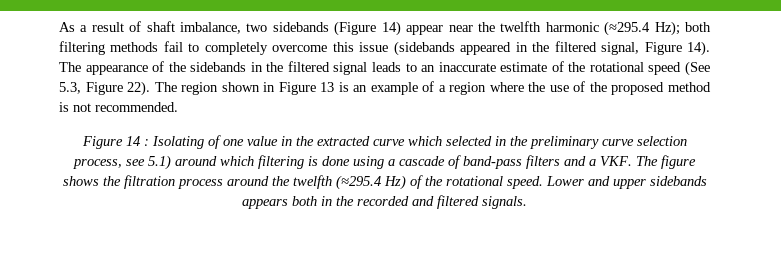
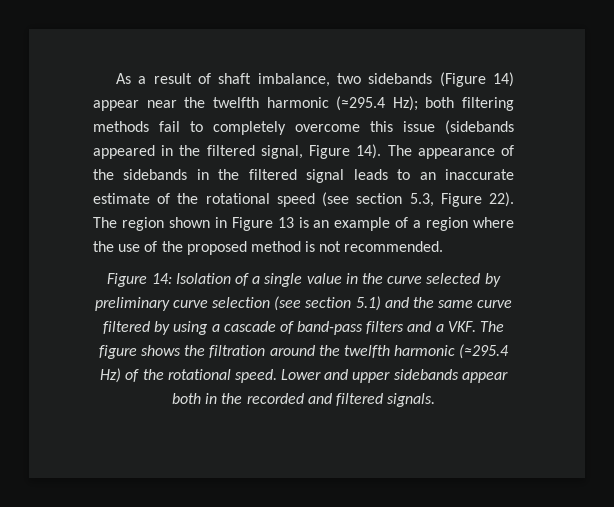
- The appearance of the sidebands in the filtered signal leads to an inaccurate estimate of the rotational speed (See 5.3, Figure 22).
+ The appearance of the sidebands in the filtered signal leads to an inaccurate estimate of the rotational speed (see section 5.3, Figure 22).
- Figure 14 : Isolating of one value in the extracted curve which selected in the preliminary curve selection process, see 5.1) around which filtering is done using a cascade of band-pass filters and a VKF. The figure shows the filtration process around the twelfth (≈295.4 Hz) of the rotational speed.
+ Figure 14: Isolation of a single value in the curve selected by preliminary curve selection (see section 5.1) and the same curve filtered by using a cascade of band-pass filters and a VKF. The figure shows the filtration around the twelfth harmonic (≈295.4 Hz) of the rotational speed.
- Lower and upper sidebands appears both in the recorded and filtered signals.
+ Lower and upper sidebands appear both in the recorded and filtered signals.

